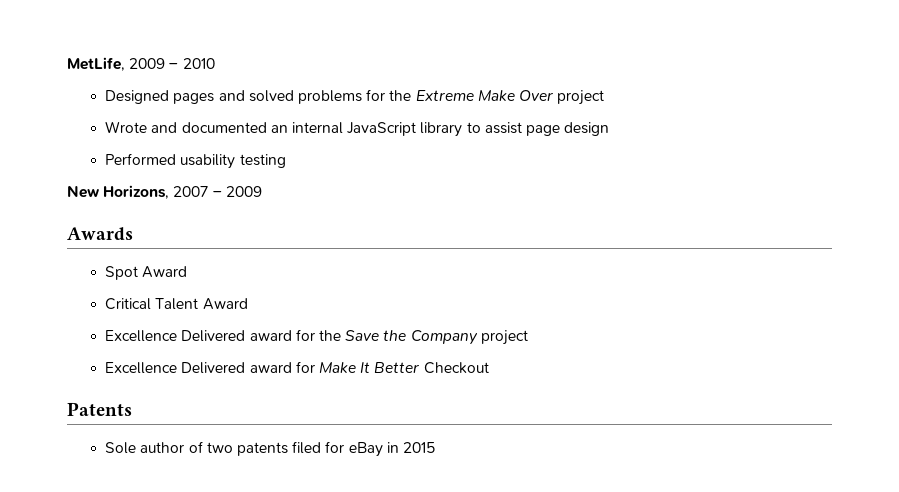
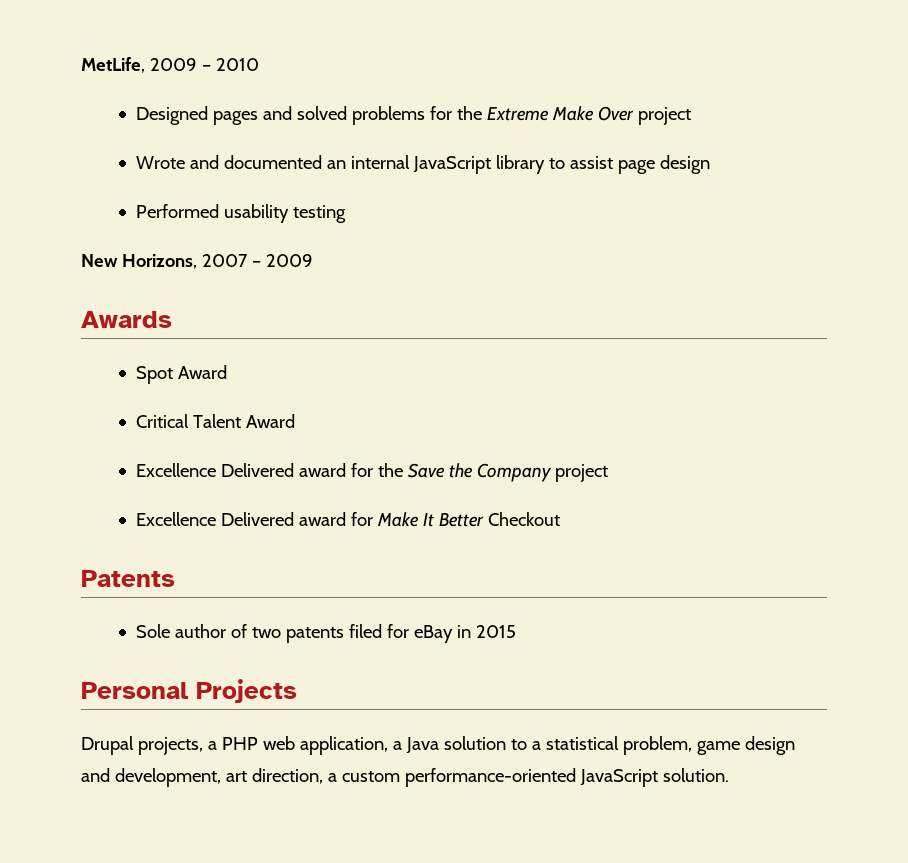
+ Personal Projects
+ Drupal projects, a PHP web application, a Java solution to a statistical problem, game design and development, art direction, a custom performance-oriented JavaScript solution.

